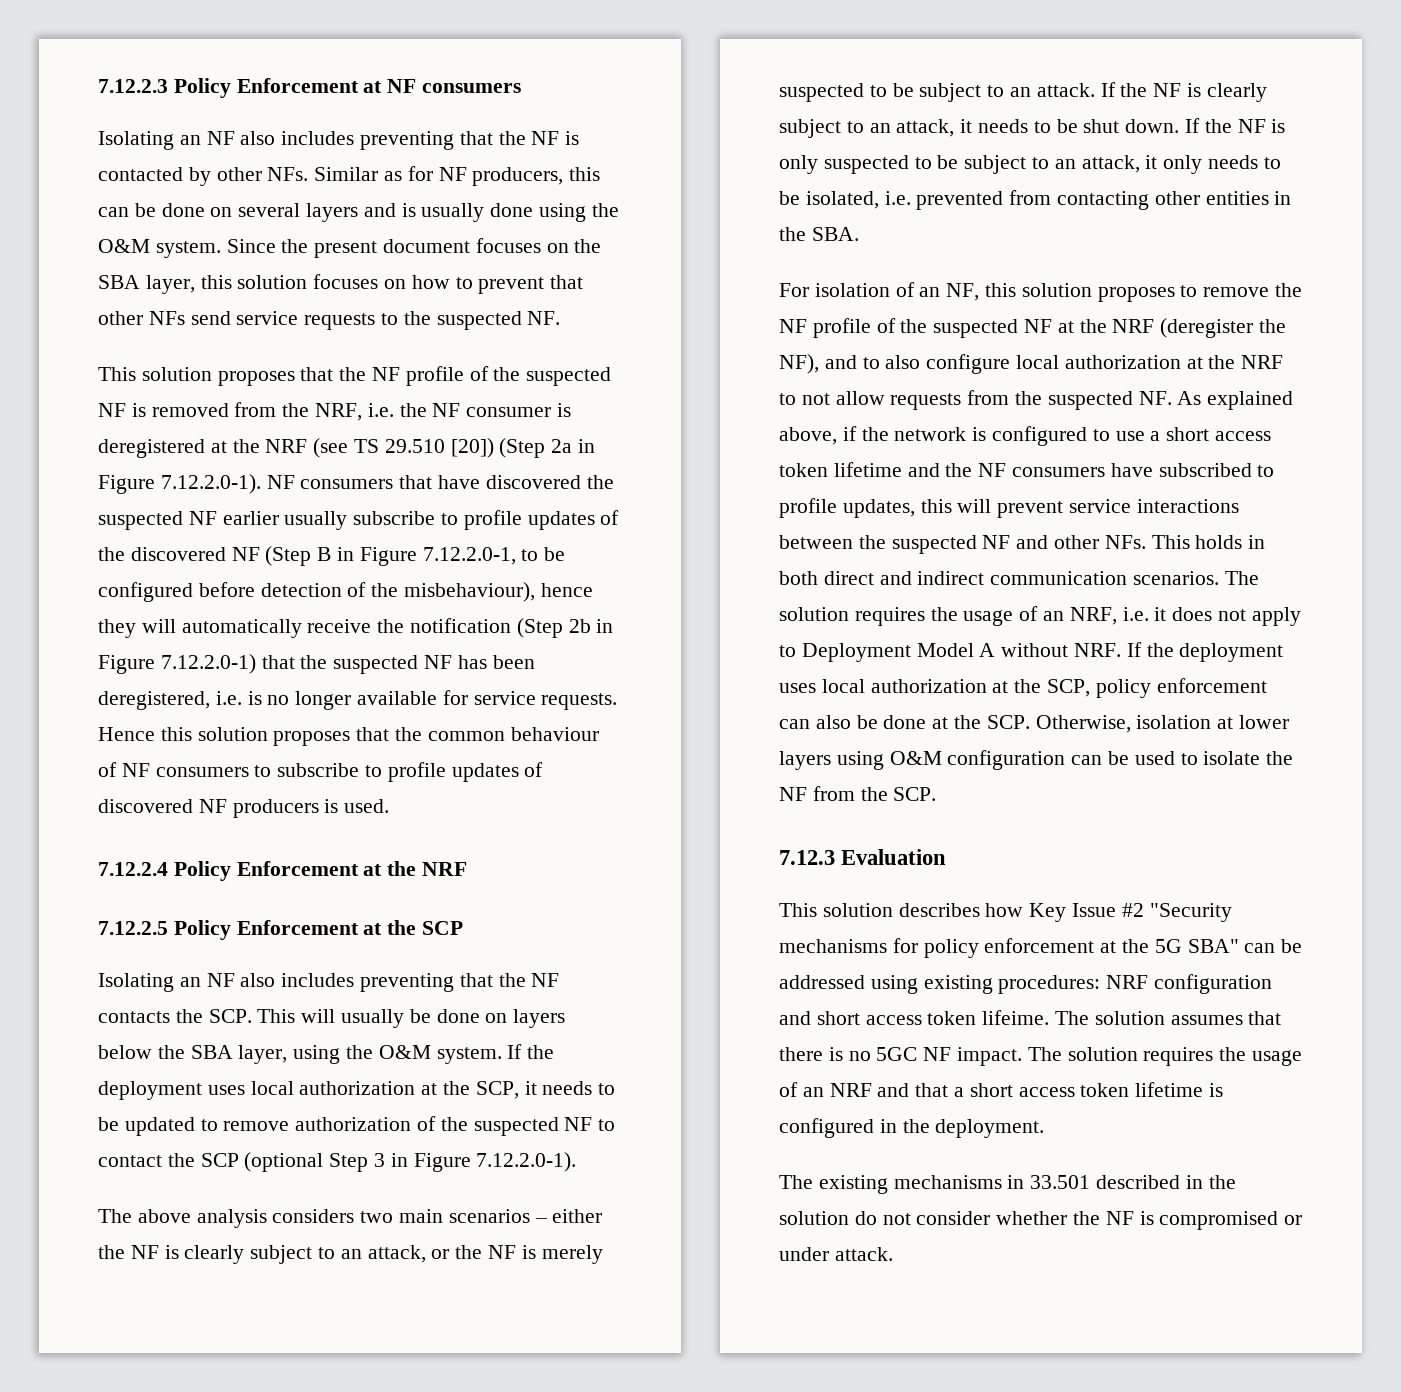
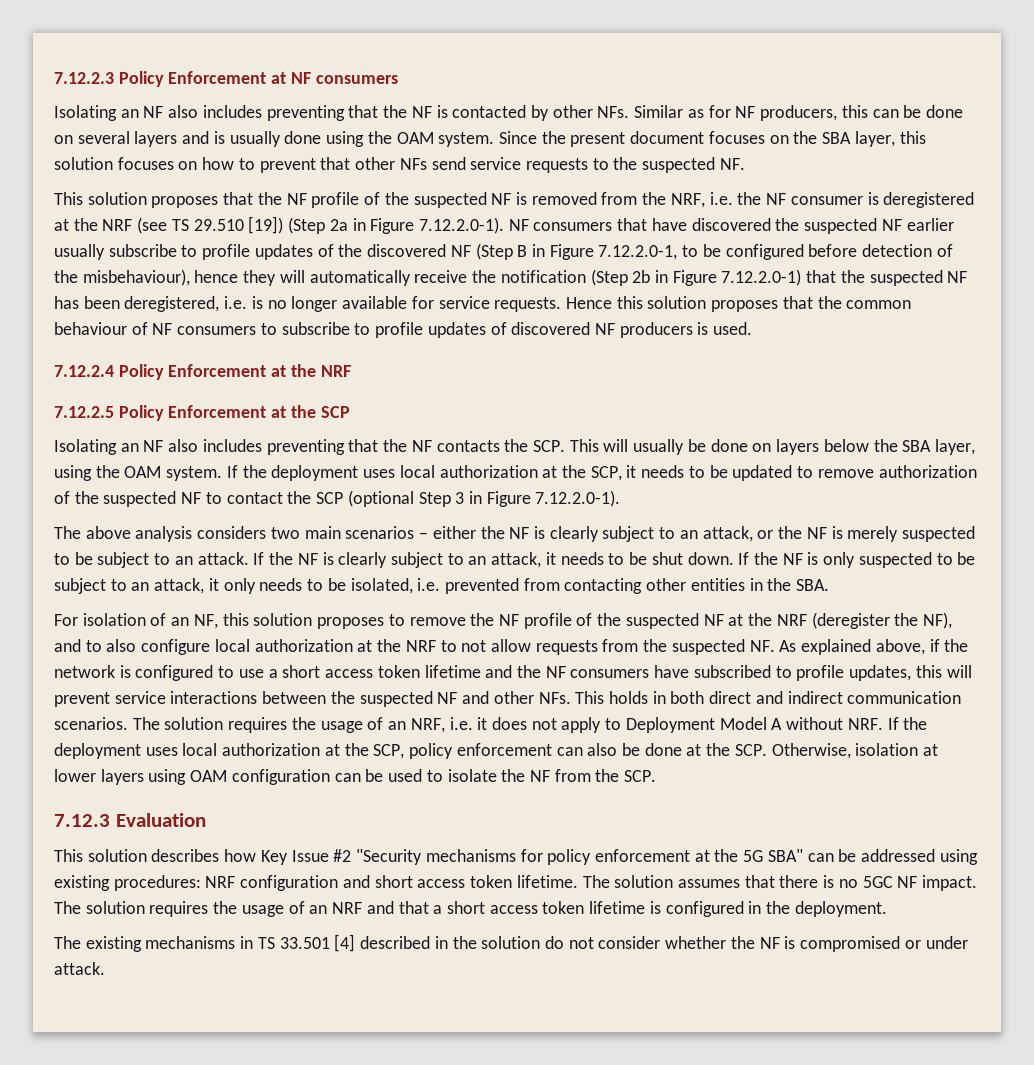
- Isolating an NF also includes preventing that the NF is contacted by other NFs. Similar as for NF producers, this can be done on several layers and is usually done using the O&M system.
+ Isolating an NF also includes preventing that the NF is contacted by other NFs. Similar as for NF producers, this can be done on several layers and is usually done using the OAM system.
- This solution proposes that the NF profile of the suspected NF is removed from the NRF, i.e. the NF consumer is deregistered at the NRF (see TS 29.510 [20]) (Step 2a in Figure 7.12.2.0-1). NF consumers that have discovered the suspected NF earlier usually subscribe to profile updates of the discovered NF (Step B in Figure 7.12.2.0-1, to be configured before detection of the misbehaviour), hence they will automatically receive the notification (Step 2b in Figure 7.12.2.0-1) that the suspected NF has been deregistered, i.e. is no longer available for service requests.
+ This solution proposes that the NF profile of the suspected NF is removed from the NRF, i.e. the NF consumer is deregistered at the NRF (see TS 29.510 [19]) (Step 2a in Figure 7.12.2.0-1). NF consumers that have discovered the suspected NF earlier usually subscribe to profile updates of the discovered NF (Step B in Figure 7.12.2.0-1, to be configured before detection of the misbehaviour), hence they will automatically receive the notification (Step 2b in Figure 7.12.2.0-1) that the suspected NF has been deregistered, i.e. is no longer available for service requests.
- Isolating an NF also includes preventing that the NF contacts the SCP. This will usually be done on layers below the SBA layer, using the O&M system.
+ Isolating an NF also includes preventing that the NF contacts the SCP. This will usually be done on layers below the SBA layer, using the OAM system.
- The solution requires the usage of an NRF, i.e. it does not apply to Deployment Model A without NRF. If the deployment uses local authorization at the SCP, policy enforcement can also be done at the SCP. Otherwise, isolation at lower layers using O&M configuration can be used to isolate the NF from the SCP.
+ The solution requires the usage of an NRF, i.e. it does not apply to Deployment Model A without NRF. If the deployment uses local authorization at the SCP, policy enforcement can also be done at the SCP. Otherwise, isolation at lower layers using OAM configuration can be used to isolate the NF from the SCP.
- This solution describes how Key Issue #2 "Security mechanisms for policy enforcement at the 5G SBA" can be addressed using existing procedures: NRF configuration and short access token lifeime.
+ This solution describes how Key Issue #2 "Security mechanisms for policy enforcement at the 5G SBA" can be addressed using existing procedures: NRF configuration and short access token lifetime.
- The existing mechanisms in 33.501 described in the solution do not consider whether the NF is compromised or under attack.
+ The existing mechanisms in TS 33.501 [4] described in the solution do not consider whether the NF is compromised or under attack.

